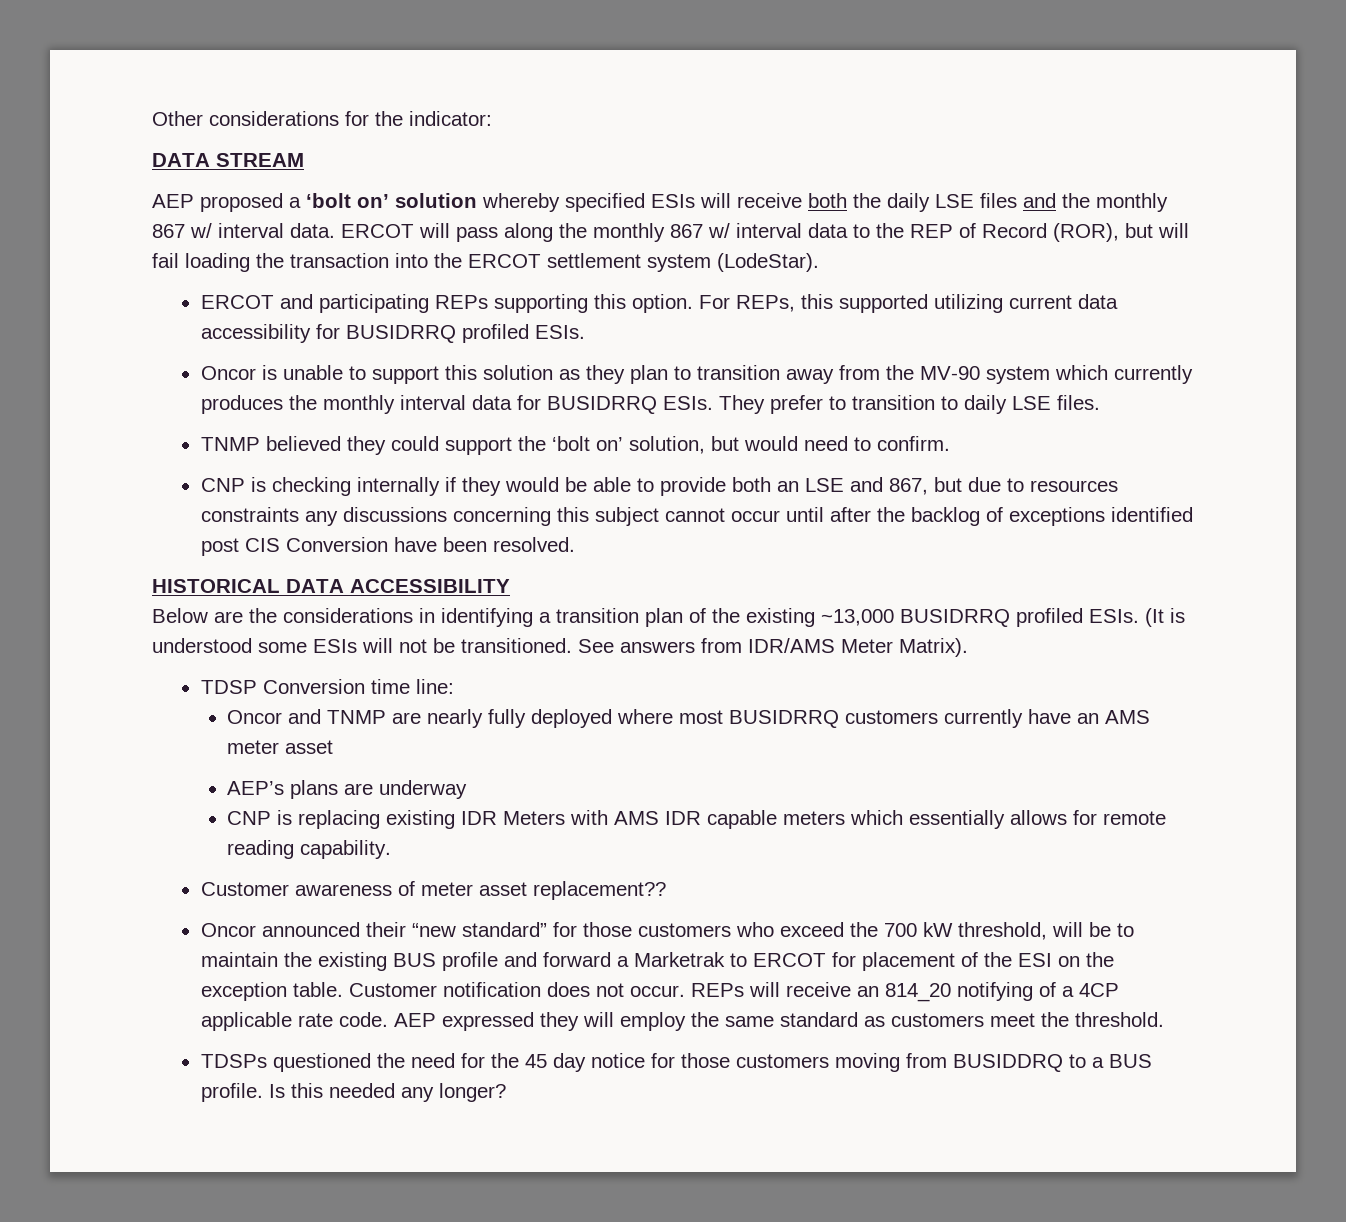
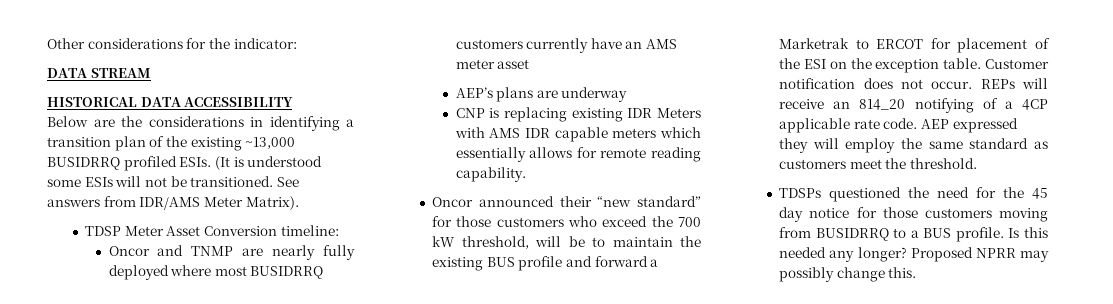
- AEP proposed a ‘bolt on’ solution whereby specified ESIs will receive both the daily LSE files and the monthly 867 w/ interval data. ERCOT will pass along the monthly 867 w/ interval data to the REP of Record (ROR), but will fail loading the transaction into the ERCOT settlement system (LodeStar).
- ERCOT and participating REPs supporting this option. For REPs, this supported utilizing current data accessibility for BUSIDRRQ profiled ESIs.
- Oncor is unable to support this solution as they plan to transition away from the MV-90 system which currently produces the monthly interval data for BUSIDRRQ ESIs. They prefer to transition to daily LSE files.
- TNMP believed they could support the ‘bolt on’ solution, but would need to confirm.
- CNP is checking internally if they would be able to provide both an LSE and 867, but due to resources constraints any discussions concerning this subject cannot occur until after the backlog of exceptions identified post CIS Conversion have been resolved.
- TDSP Conversion time line:
+ TDSP Meter Asset Conversion timeline:
- Customer awareness of meter asset replacement??
- TDSPs questioned the need for the 45 day notice for those customers moving from BUSIDDRQ to a BUS profile.
+ TDSPs questioned the need for the 45 day notice for those customers moving from BUSIDRRQ to a BUS profile.
+ Proposed NPRR may possibly change this.

